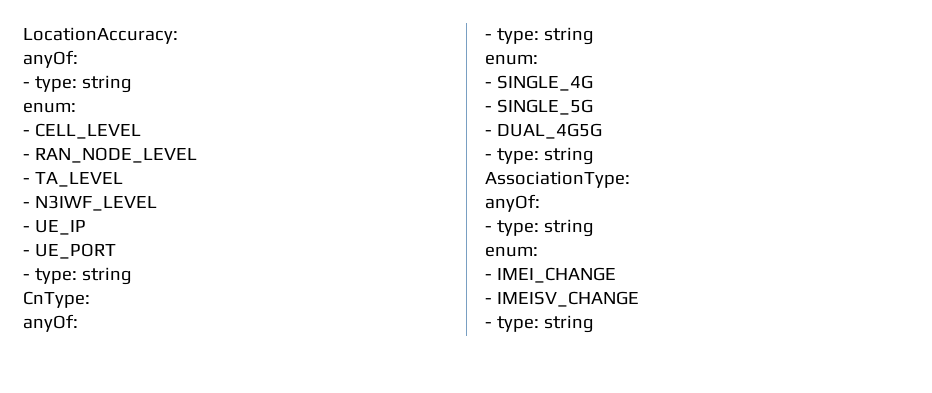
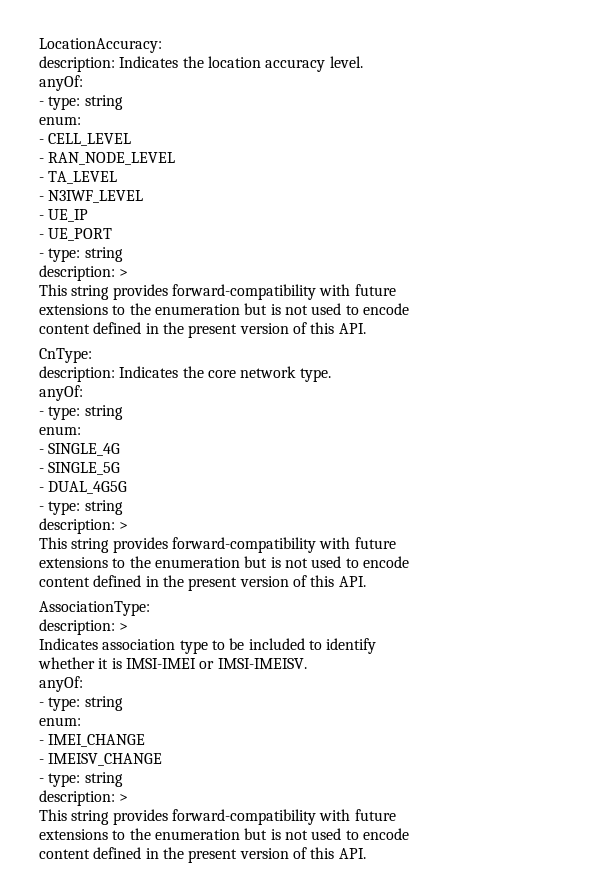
+ description: Indicates the location accuracy level.
  - UE_PORT
  - type: string
+ description: >
+ This string provides forward-compatibility with future
+ extensions to the enumeration but is not used to encode
+ content defined in the present version of this API.
  CnType:
+ description: Indicates the core network type.
  - DUAL_4G5G
  - type: string
+ description: >
+ This string provides forward-compatibility with future
+ extensions to the enumeration but is not used to encode
+ content defined in the present version of this API.
  AssociationType:
+ description: >
+ Indicates association type to be included to identify
+ whether it is IMSI-IMEI or IMSI-IMEISV.
  - IMEISV_CHANGE
  - type: string
+ description: >
+ This string provides forward-compatibility with future
+ extensions to the enumeration but is not used to encode
+ content defined in the present version of this API.

